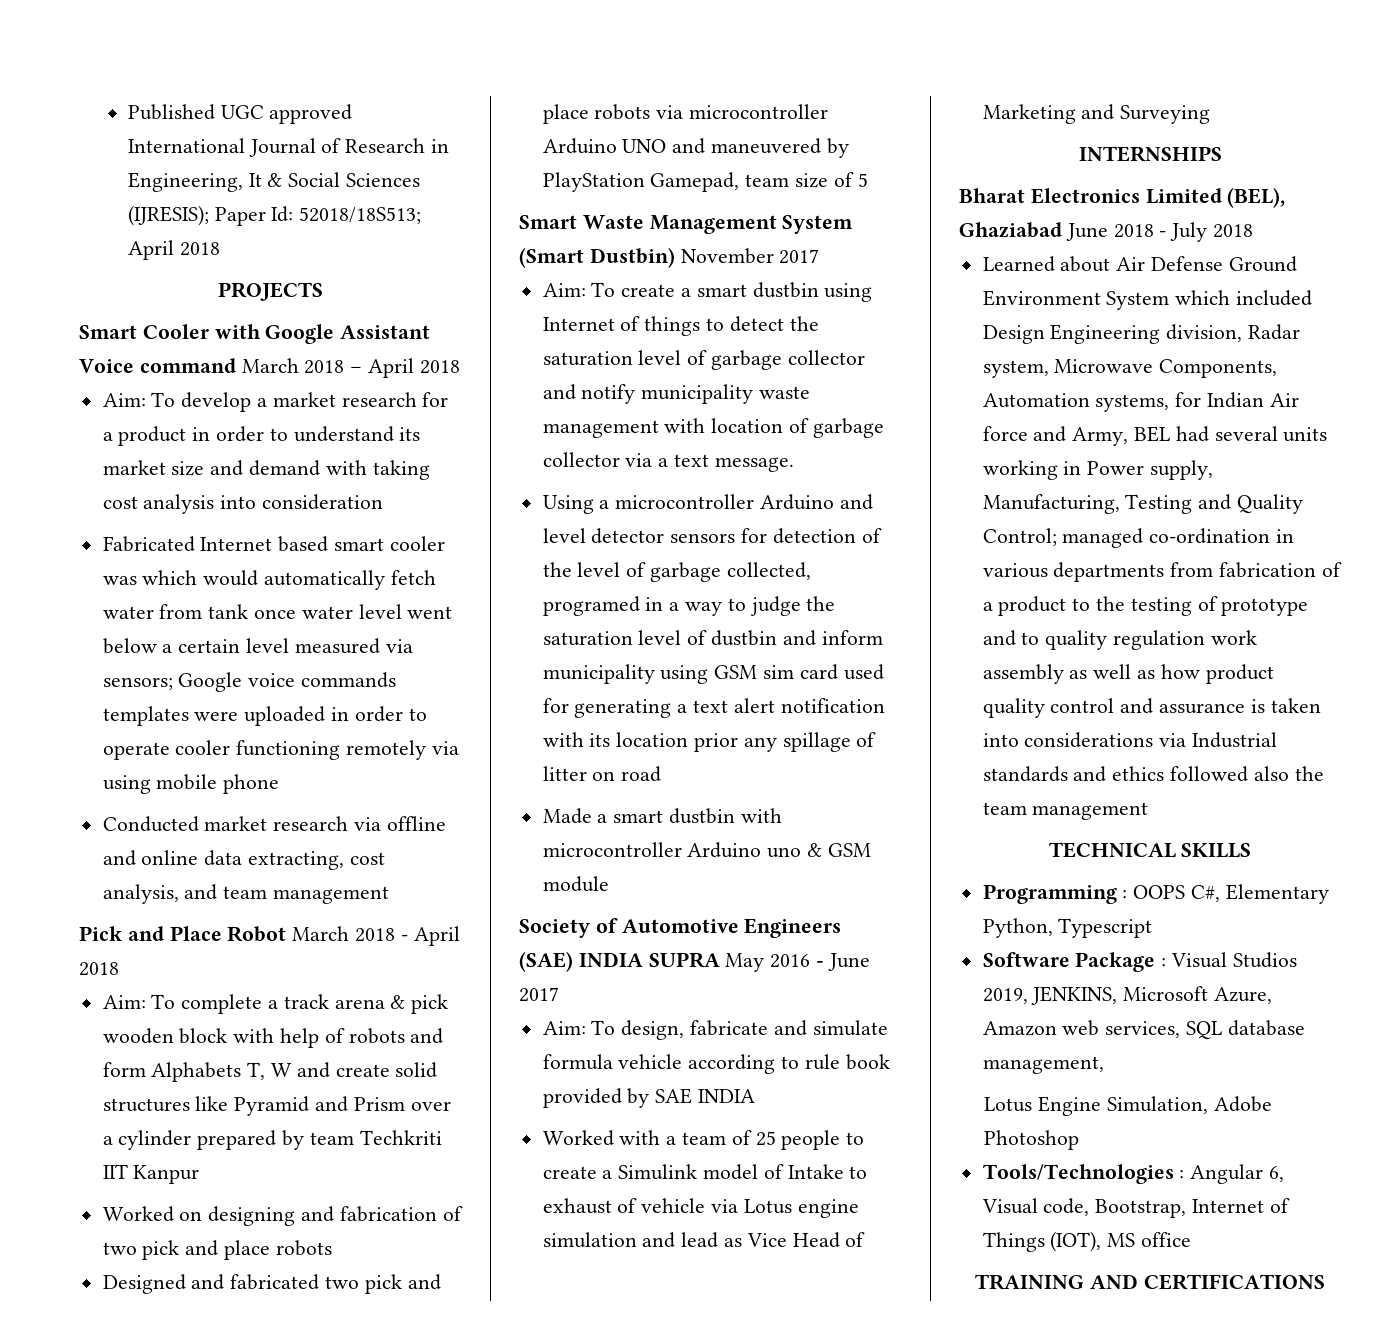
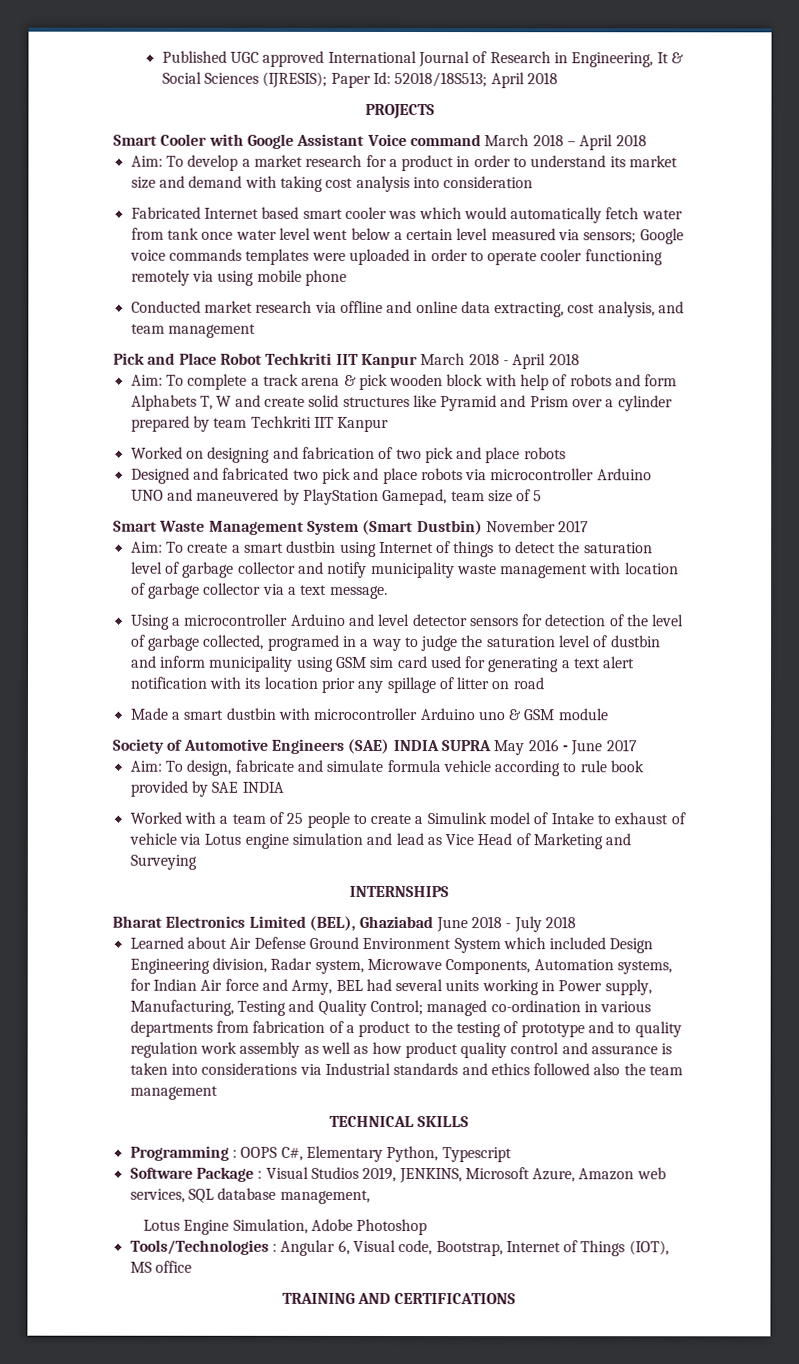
- Pick and Place Robot March 2018 - April 2018
+ Pick and Place Robot Techkriti IIT Kanpur March 2018 - April 2018

